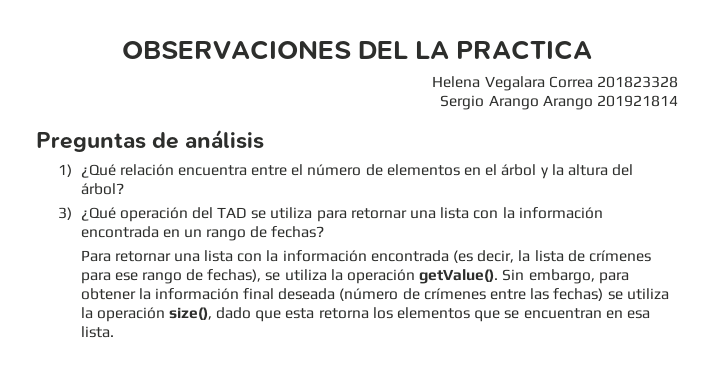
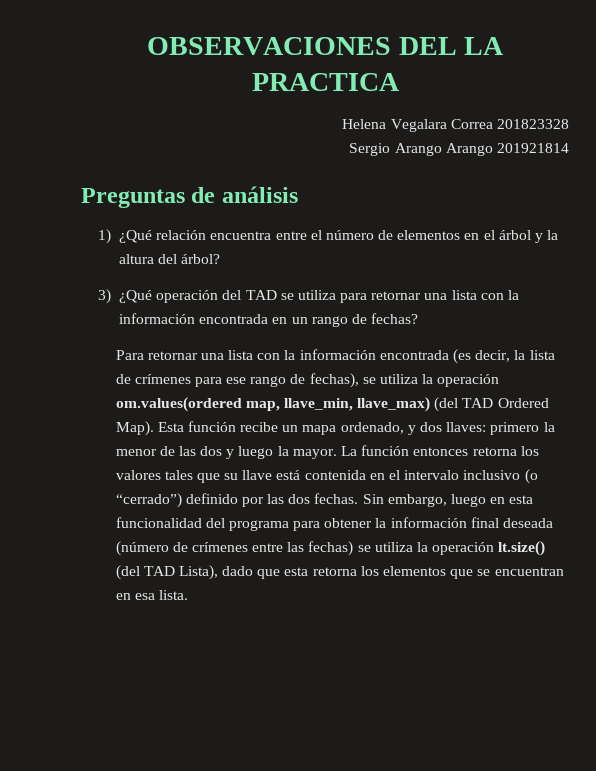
- Para retornar una lista con la información encontrada (es decir, la lista de crímenes para ese rango de fechas), se utiliza la operación getValue(). Sin embargo, para obtener la información final deseada (número de crímenes entre las fechas) se utiliza la operación size(), dado que esta retorna los elementos que se encuentran en esa lista.
+ Para retornar una lista con la información encontrada (es decir, la lista de crímenes para ese rango de fechas), se utiliza la operación om.values(ordered map, llave_min, llave_max) (del TAD Ordered Map). Esta función recibe un mapa ordenado, y dos llaves: primero la menor de las dos y luego la mayor. La función entonces retorna los valores tales que su llave está contenida en el intervalo inclusivo (o “cerrado”) definido por las dos fechas. Sin embargo, luego en esta funcionalidad del programa para obtener la información final deseada (número de crímenes entre las fechas) se utiliza la operación lt.size() (del TAD Lista), dado que esta retorna los elementos que se encuentran en esa lista.

